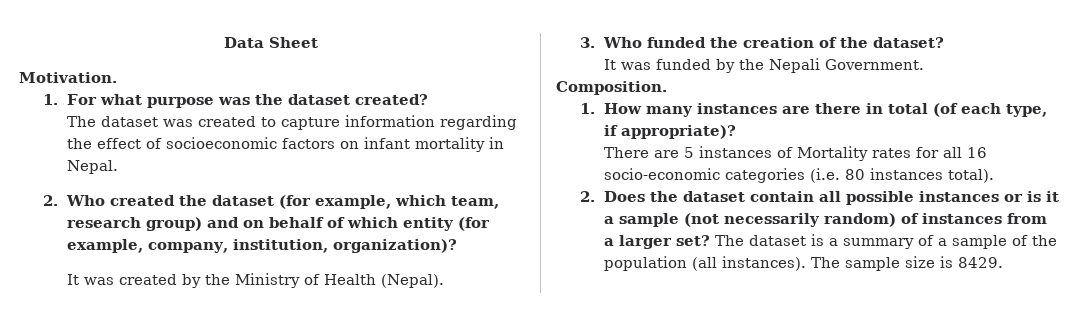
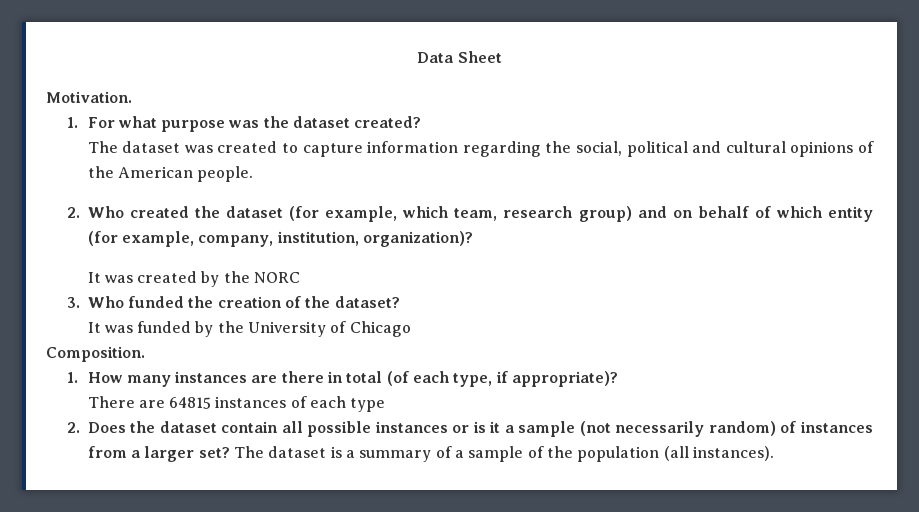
- The dataset was created to capture information regarding the effect of socioeconomic factors on infant mortality in Nepal.
+ The dataset was created to capture information regarding the social, political and cultural opinions of the American people.
- It was created by the Ministry of Health (Nepal).
+ It was created by the NORC
- It was funded by the Nepali Government.
+ It was funded by the University of Chicago
- There are 5 instances of Mortality rates for all 16 socio-economic categories (i.e. 80 instances total).
+ There are 64815 instances of each type
- The sample size is 8429.

